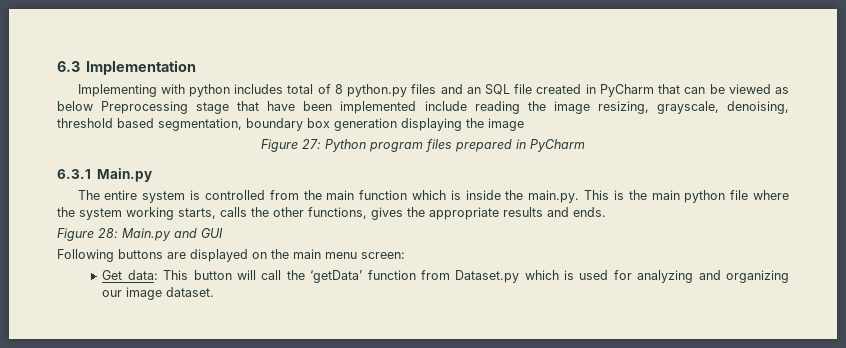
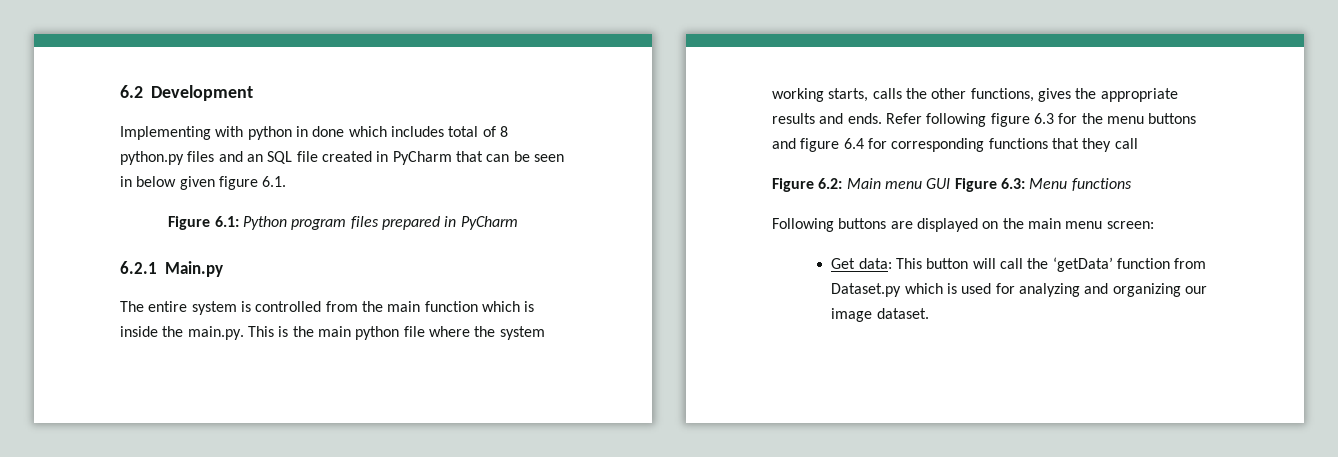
- 6.3 Implementation
+ 6.2 Development
- Implementing with python includes total of 8 python.py files and an SQL file created in PyCharm that can be viewed as below Preprocessing stage that have been implemented include reading the image resizing, grayscale, denoising, threshold based segmentation, boundary box generation displaying the image
- Figure 27: Python program files prepared in PyCharm
+ Implementing with python in done which includes total of 8 python.py files and an SQL file created in PyCharm that can be seen in below given figure 6.1.
+ Figure 6.1: Python program files prepared in PyCharm
- 6.3.1 Main.py
+ 6.2.1 Main.py
- The entire system is controlled from the main function which is inside the main.py. This is the main python file where the system working starts, calls the other functions, gives the appropriate results and ends.
- Figure 28: Main.py and GUI
+ The entire system is controlled from the main function which is inside the main.py. This is the main python file where the system working starts, calls the other functions, gives the appropriate results and ends. Refer following figure 6.3 for the menu buttons and figure 6.4 for corresponding functions that they call
+ Figure 6.2: Main menu GUI Figure 6.3: Menu functions

